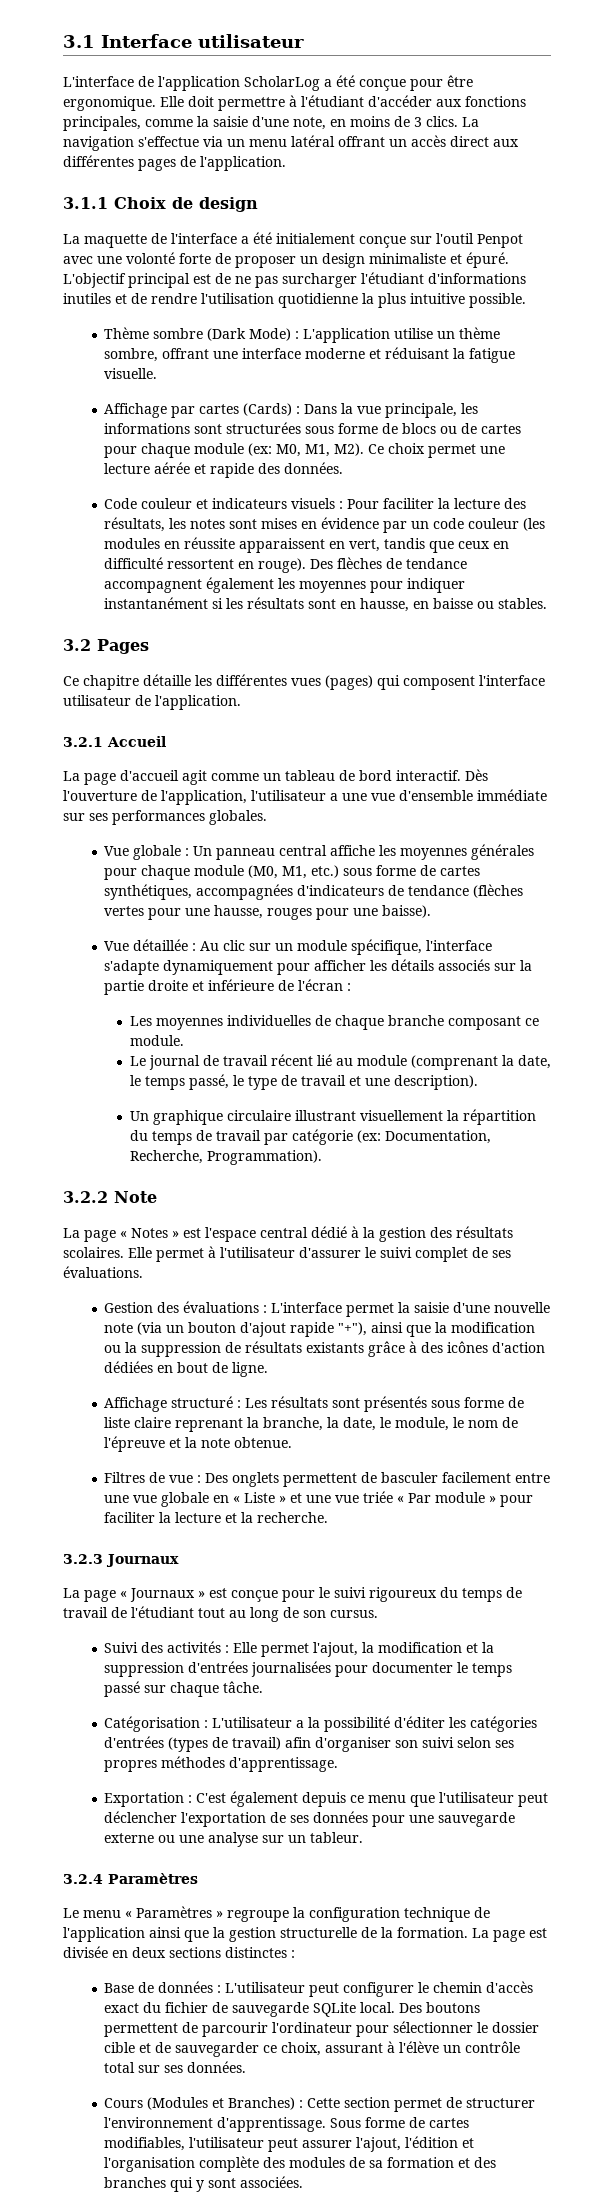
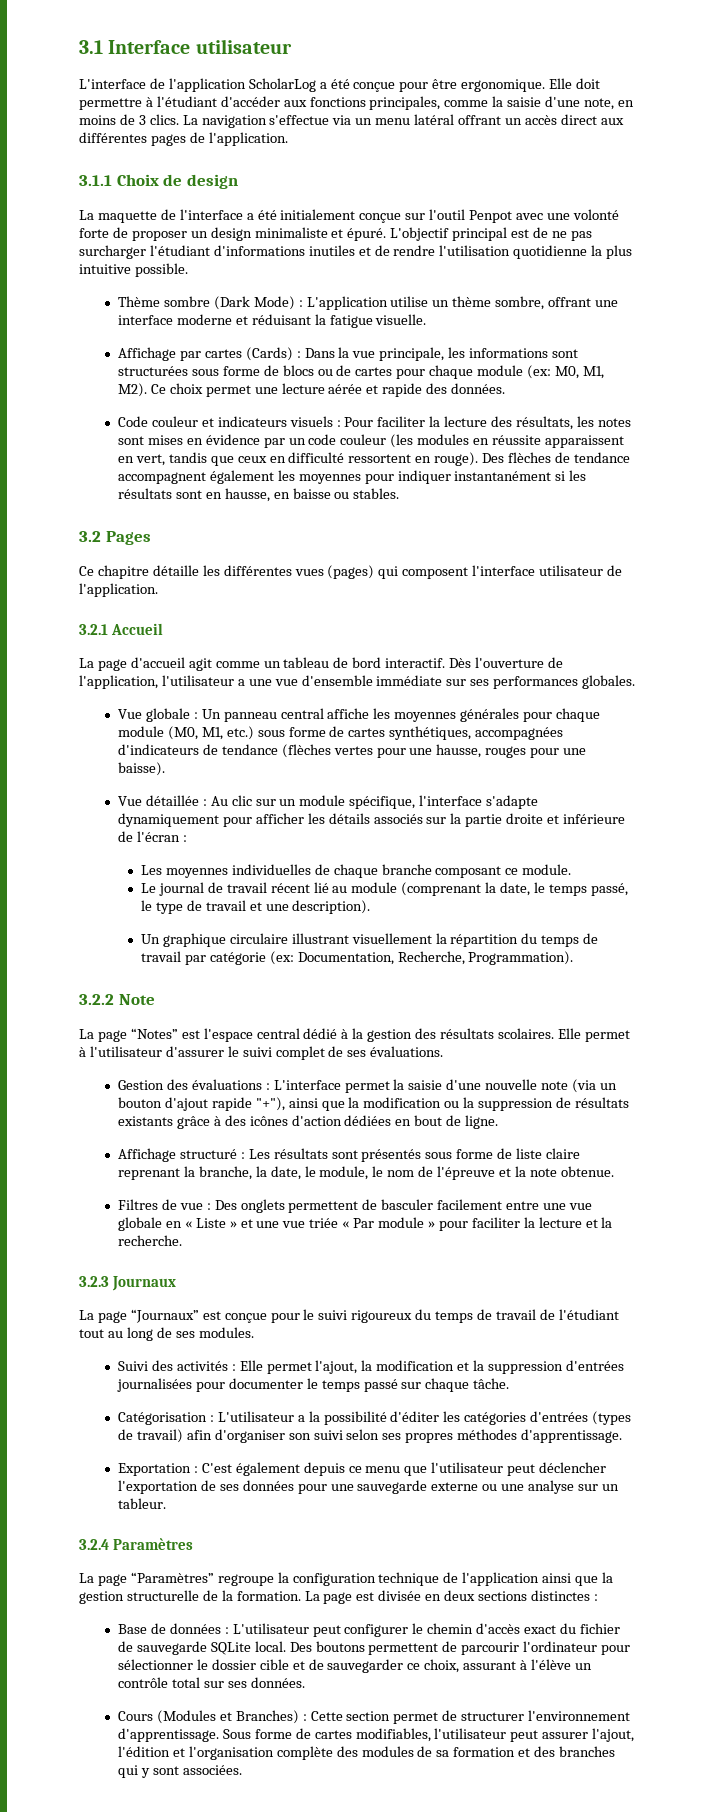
- La page « Notes » est l'espace central dédié à la gestion des résultats scolaires.
+ La page “Notes” est l'espace central dédié à la gestion des résultats scolaires.
- La page « Journaux » est conçue pour le suivi rigoureux du temps de travail de l'étudiant tout au long de son cursus.
+ La page “Journaux” est conçue pour le suivi rigoureux du temps de travail de l'étudiant tout au long de ses modules.
- Le menu « Paramètres » regroupe la configuration technique de l'application ainsi que la gestion structurelle de la formation.
+ La page “Paramètres” regroupe la configuration technique de l'application ainsi que la gestion structurelle de la formation.

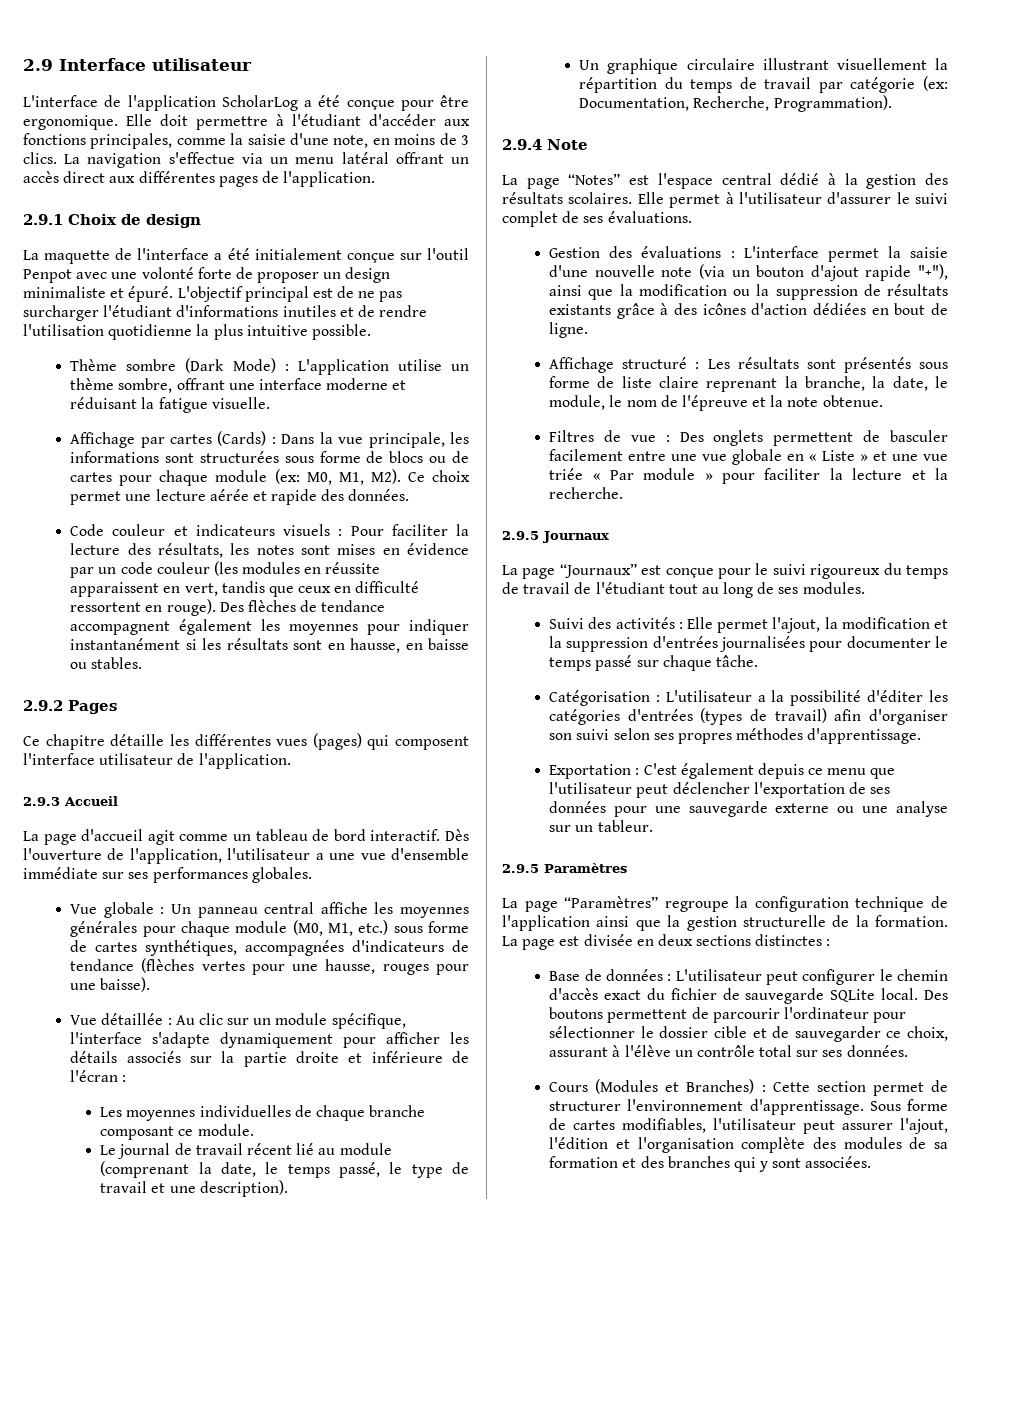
- 3.1 Interface utilisateur
+ 2.9 Interface utilisateur
- 3.1.1 Choix de design
+ 2.9.1 Choix de design
- 3.2 Pages
+ 2.9.2 Pages
- 3.2.1 Accueil
+ 2.9.3 Accueil
- 3.2.2 Note
+ 2.9.4 Note
- 3.2.3 Journaux
+ 2.9.5 Journaux
- 3.2.4 Paramètres
+ 2.9.5 Paramètres

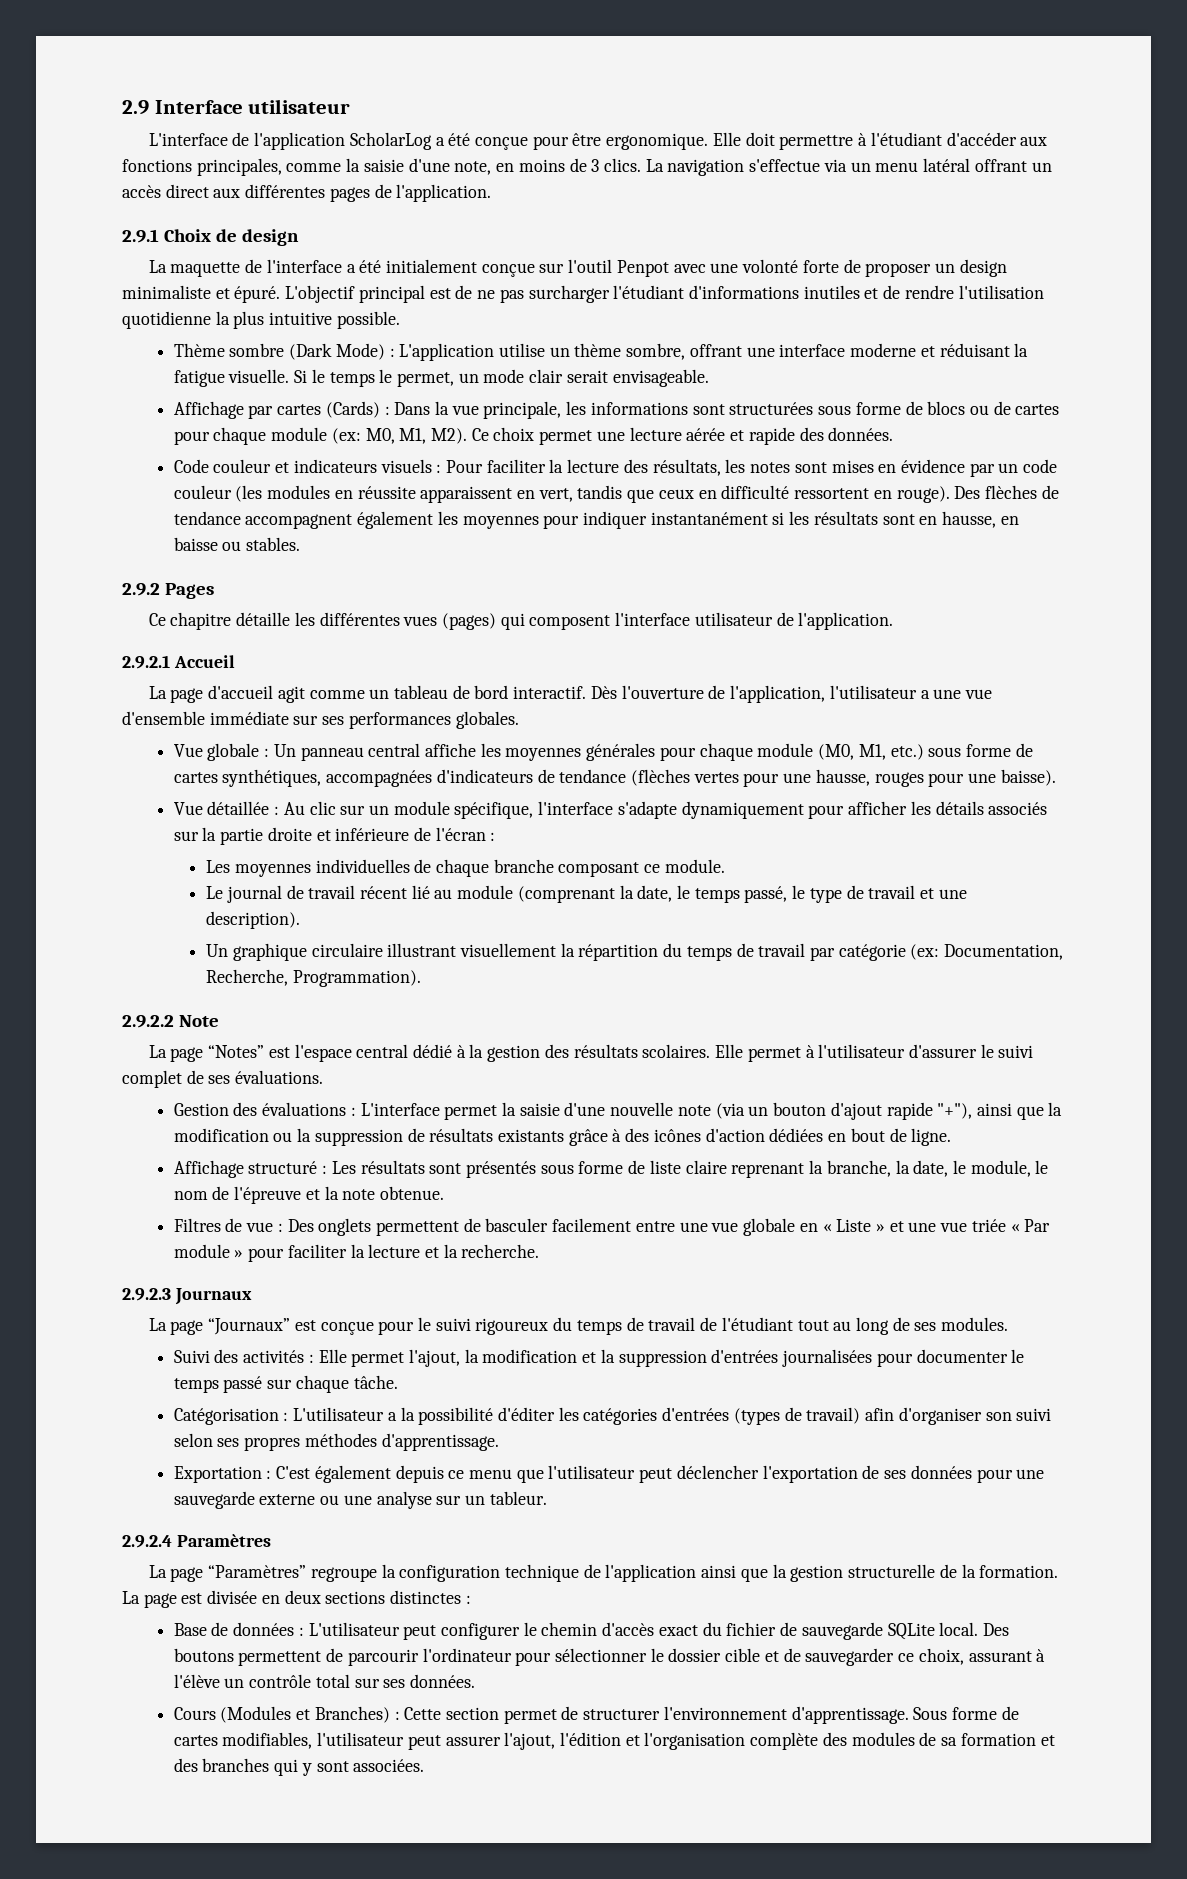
+ Si le temps le permet, un mode clair serait envisageable.
- 2.9.3 Accueil
+ 2.9.2.1 Accueil
- 2.9.4 Note
+ 2.9.2.2 Note
- 2.9.5 Journaux
+ 2.9.2.3 Journaux
- 2.9.5 Paramètres
+ 2.9.2.4 Paramètres

